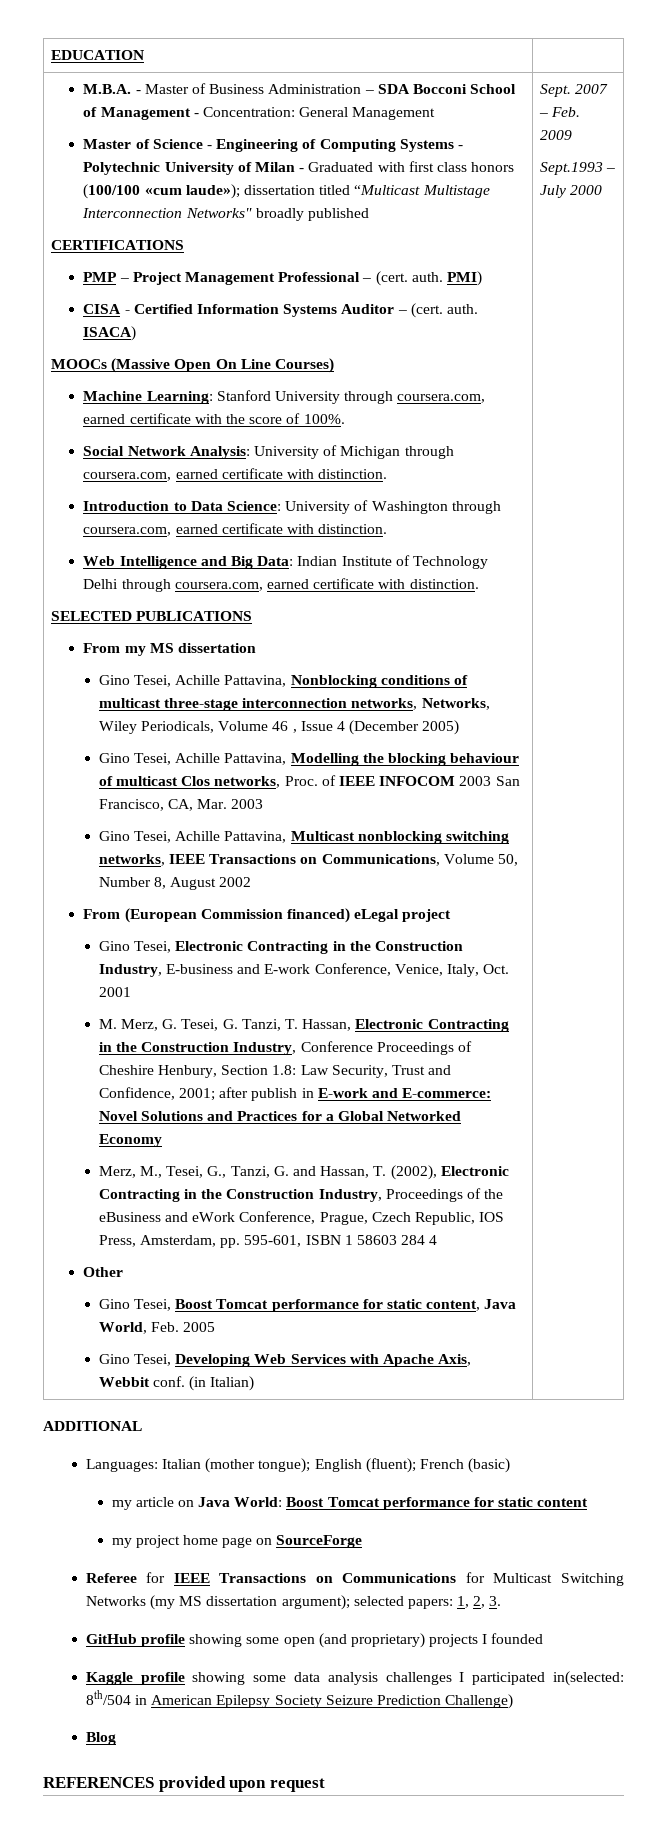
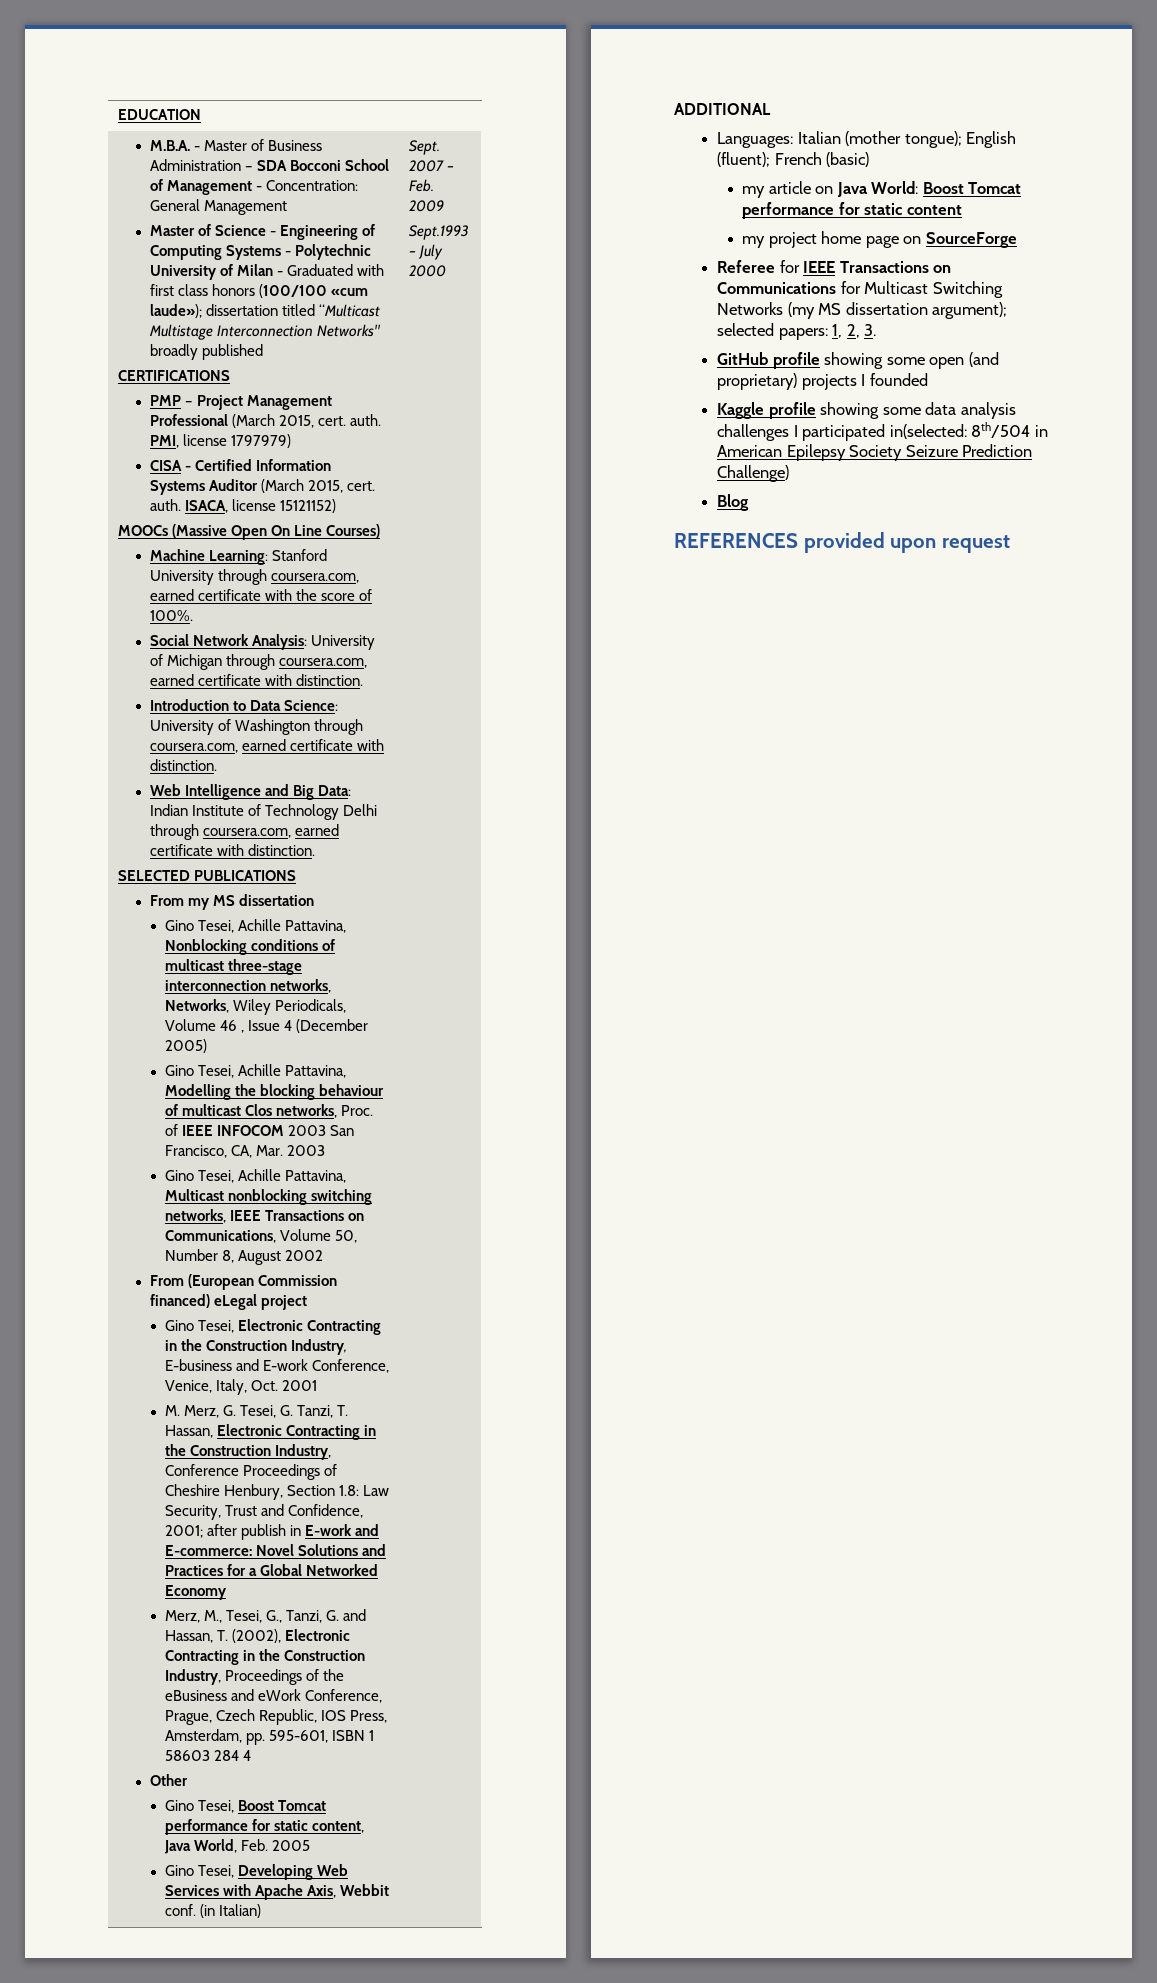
- PMP – Project Management Professional – (cert. auth. PMI)
+ PMP – Project Management Professional (March 2015, cert. auth. PMI, license 1797979)
- CISA - Certified Information Systems Auditor – (cert. auth. ISACA)
+ CISA - Certified Information Systems Auditor (March 2015, cert. auth. ISACA, license 15121152)

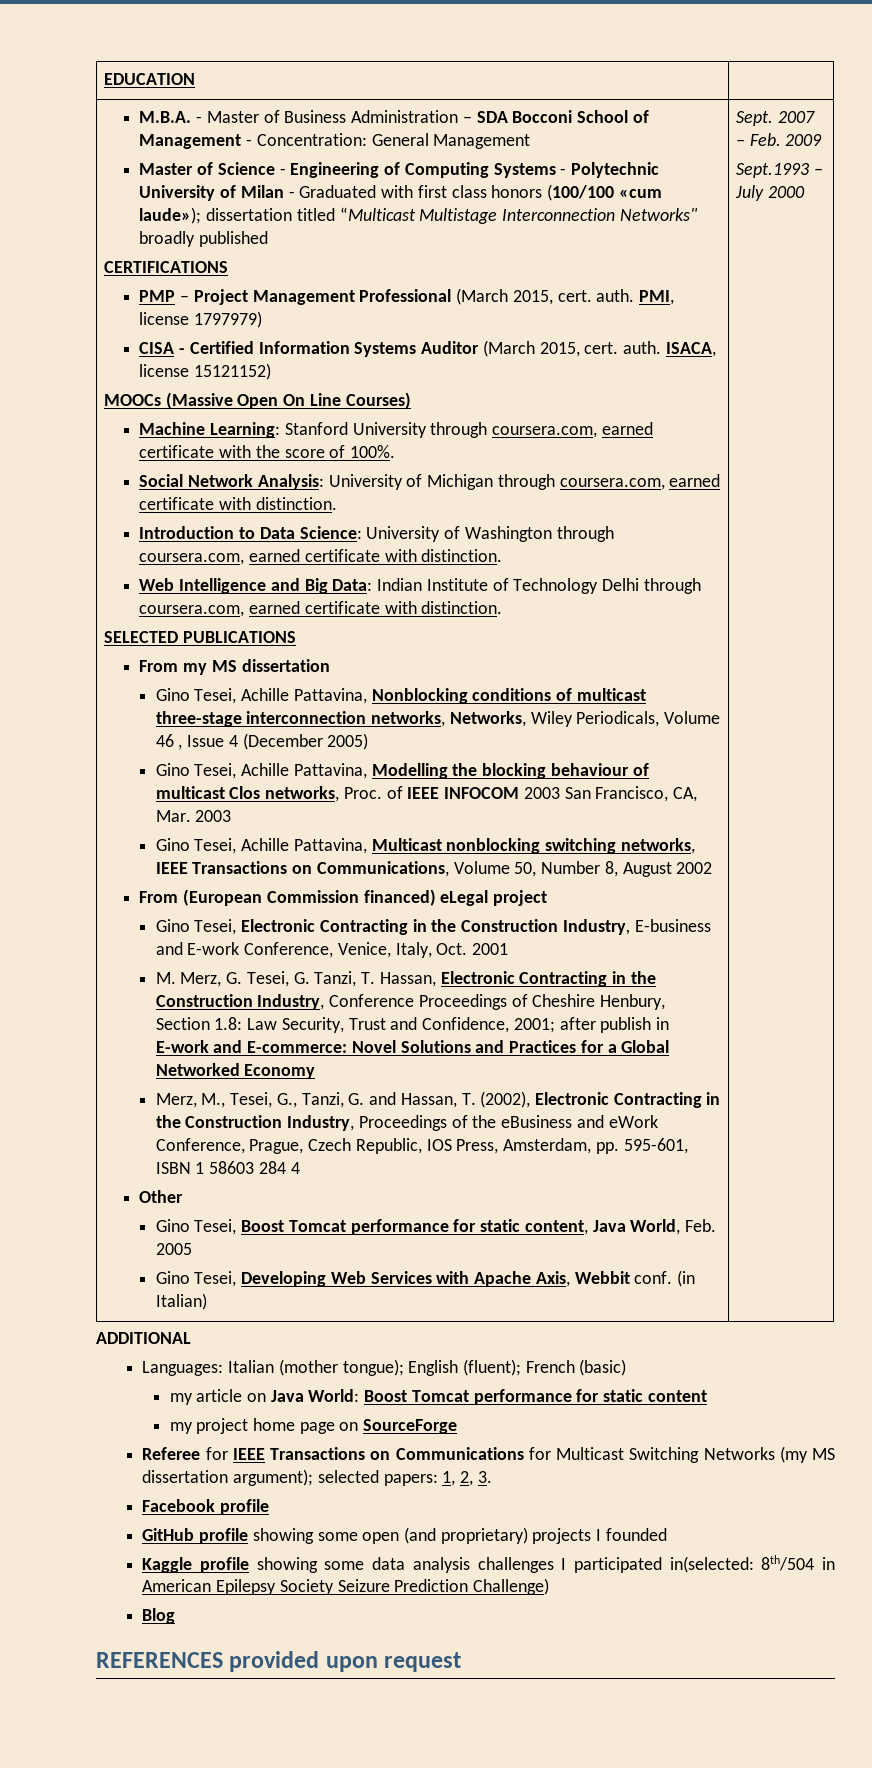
+ Facebook profile

